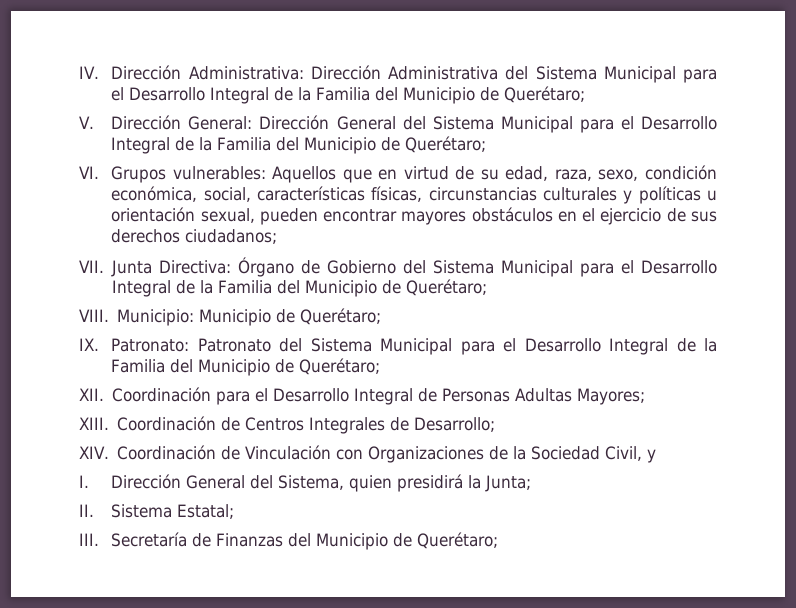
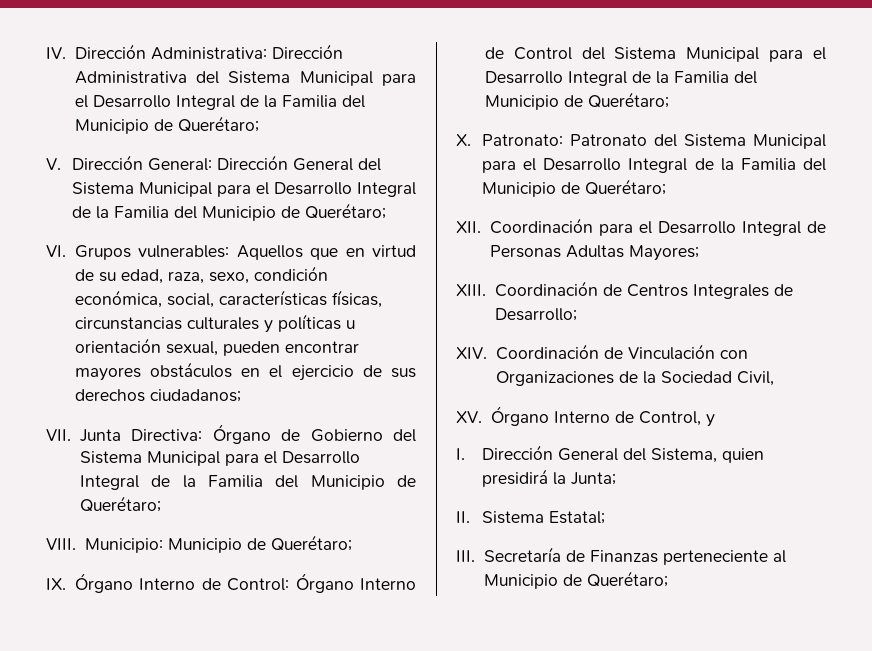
- IX. Patronato: Patronato del Sistema Municipal para el Desarrollo Integral de la Familia del Municipio de Querétaro;
+ IX. Órgano Interno de Control: Órgano Interno de Control del Sistema Municipal para el Desarrollo Integral de la Familia del Municipio de Querétaro;
+ X. Patronato: Patronato del Sistema Municipal para el Desarrollo Integral de la Familia del Municipio de Querétaro;
- XIV. Coordinación de Vinculación con Organizaciones de la Sociedad Civil, y
+ XIV. Coordinación de Vinculación con Organizaciones de la Sociedad Civil,
+ XV. Órgano Interno de Control, y
- III. Secretaría de Finanzas del Municipio de Querétaro;
+ III. Secretaría de Finanzas perteneciente al Municipio de Querétaro;

